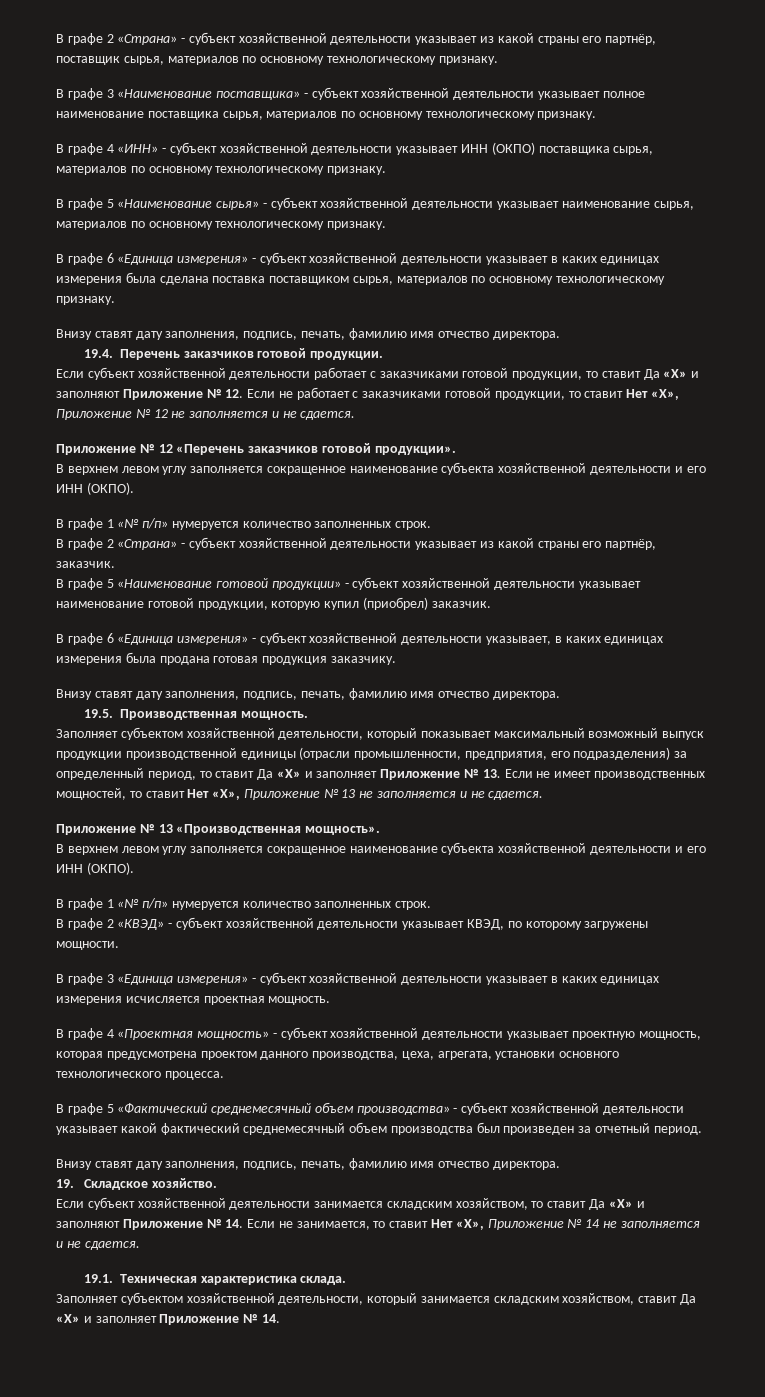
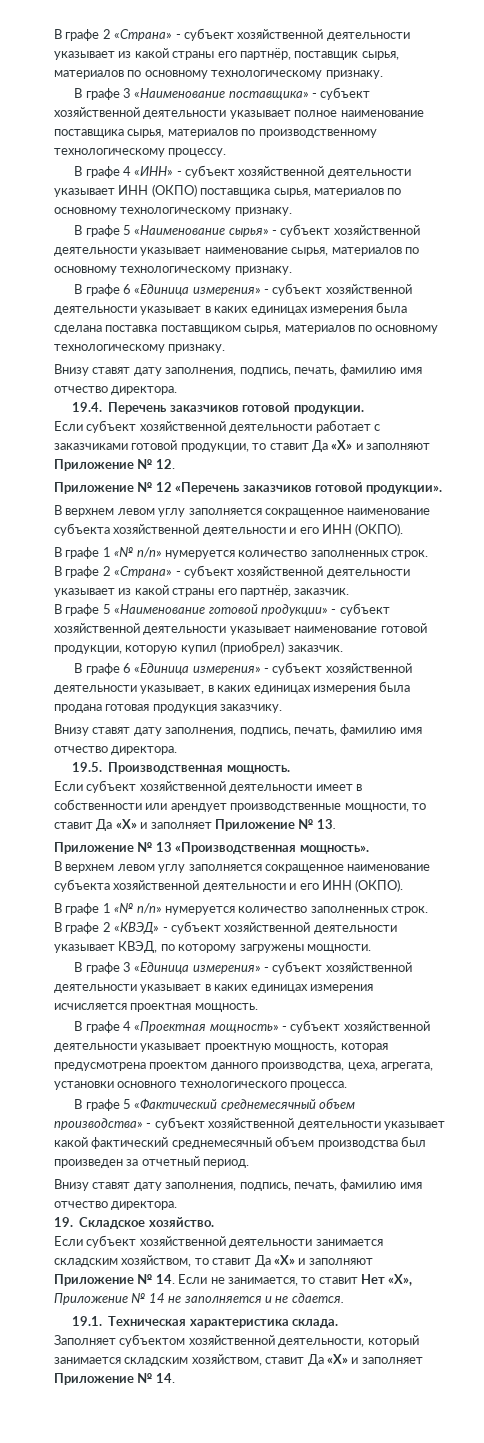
- В графе 3 «Наименование поставщика» - субъект хозяйственной деятельности указывает полное наименование поставщика сырья, материалов по основному технологическому признаку.
+ В графе 3 «Наименование поставщика» - субъект хозяйственной деятельности указывает полное наименование поставщика сырья, материалов по производственному технологическому процессу.
- Если субъект хозяйственной деятельности работает с заказчиками готовой продукции, то ставит Да «Х» и заполняют Приложение № 12. Если не работает с заказчиками готовой продукции, то ставит Нет «Х», Приложение № 12 не заполняется и не сдается.
+ Если субъект хозяйственной деятельности работает с заказчиками готовой продукции, то ставит Да «Х» и заполняют Приложение № 12.
- Заполняет субъектом хозяйственной деятельности, который показывает максимальный возможный выпуск продукции производственной единицы (отрасли промышленности, предприятия, его подразделения) за определенный период, то ставит Да «Х» и заполняет Приложение № 13. Если не имеет производственных мощностей, то ставит Нет «Х», Приложение № 13 не заполняется и не сдается.
+ Если субъект хозяйственной деятельности имеет в собственности или арендует производственные мощности, то ставит Да «Х» и заполняет Приложение № 13.

